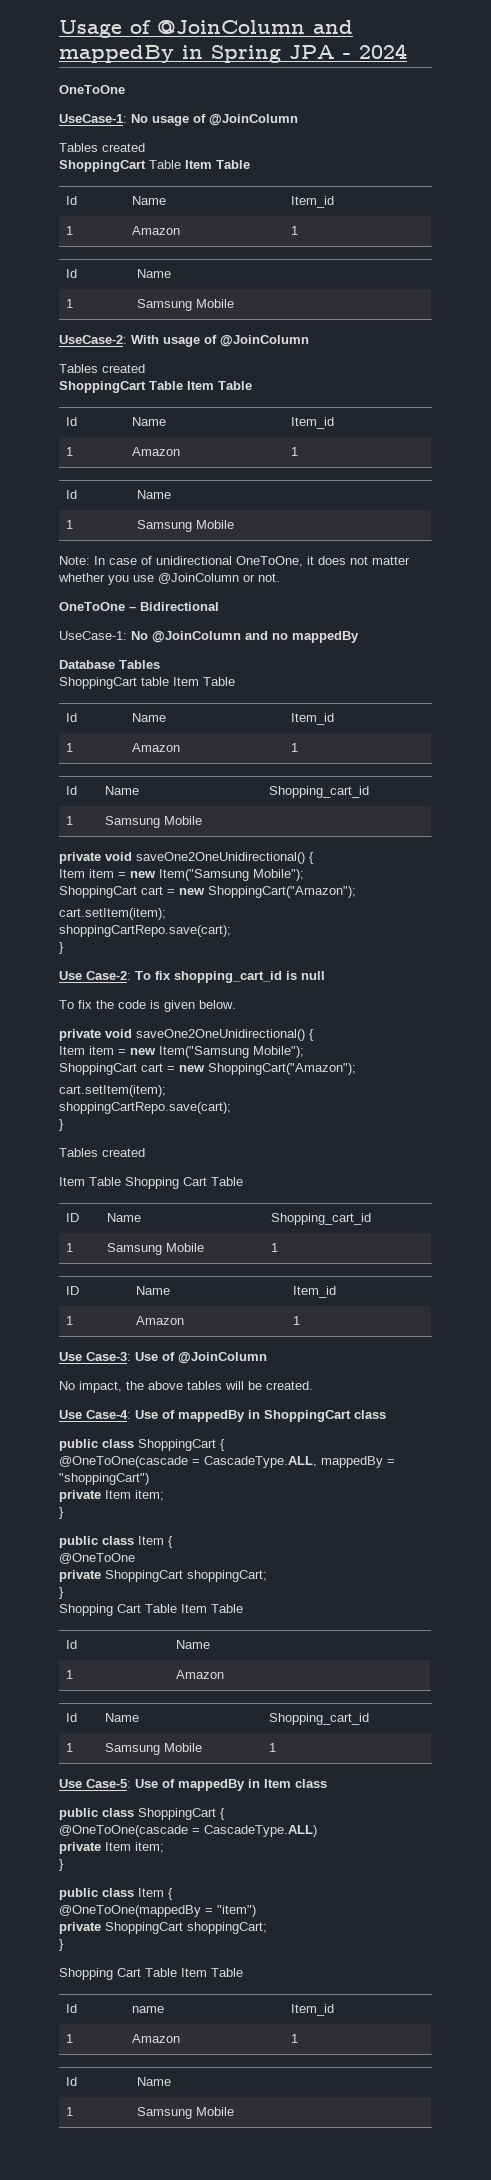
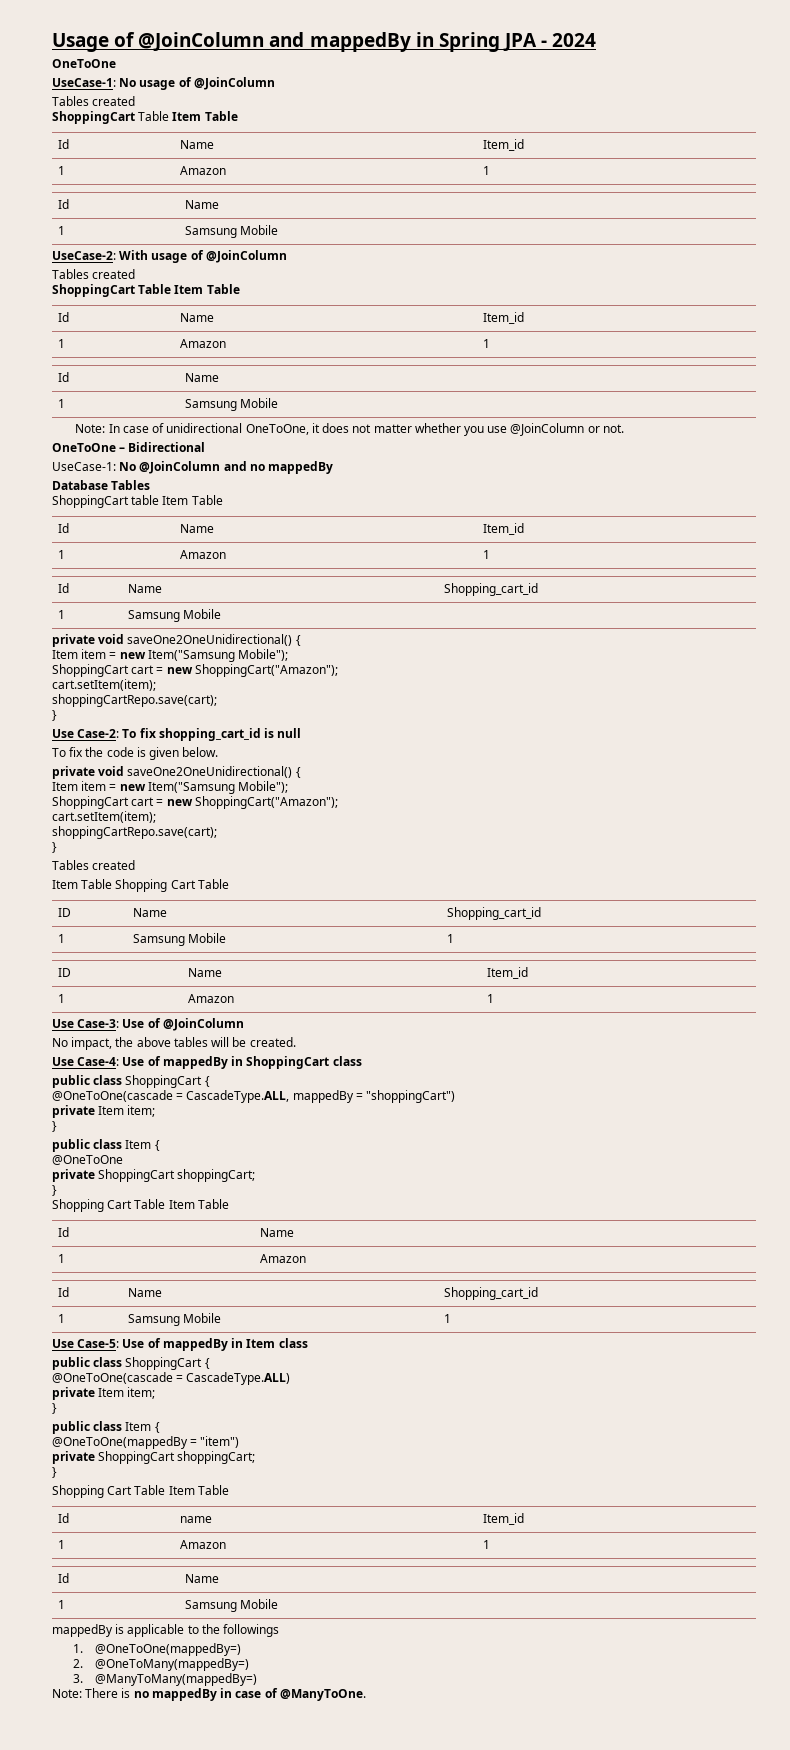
+ mappedBy is applicable to the followings
+ 1. @OneToOne(mappedBy=)
+ 2. @OneToMany(mappedBy=)
+ 3. @ManyToMany(mappedBy=)
+ Note: There is no mappedBy in case of @ManyToOne.

